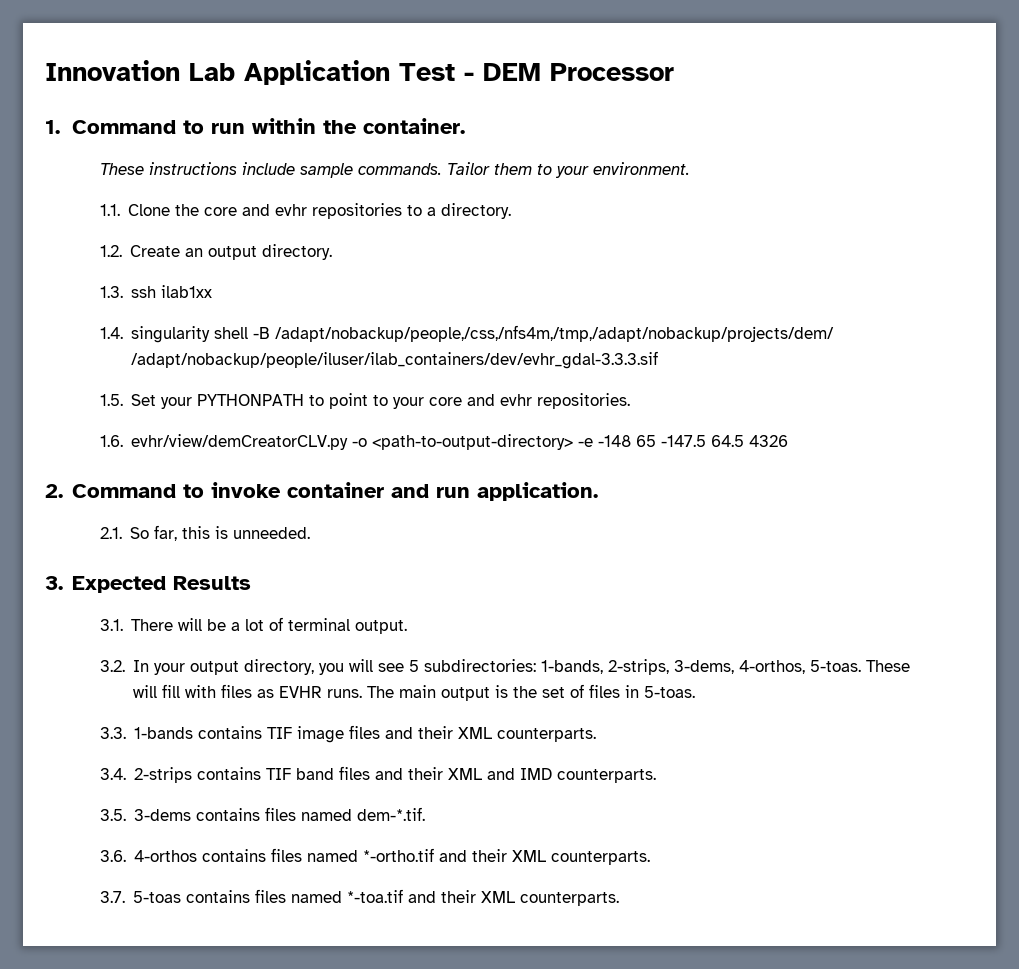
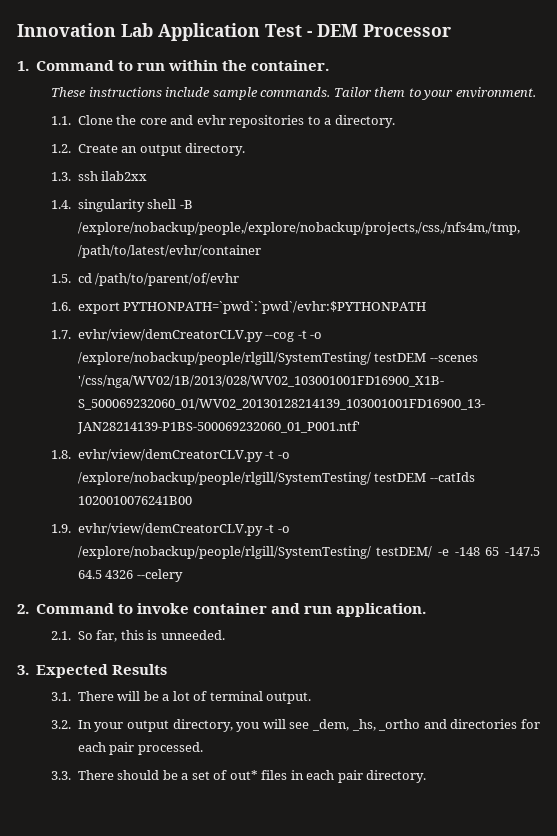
- 1.3. ssh ilab1xx
+ 1.3. ssh ilab2xx
- 1.4. singularity shell -B /adapt/nobackup/people,/css,/nfs4m,/tmp,/adapt/nobackup/projects/dem/ /adapt/nobackup/people/iluser/ilab_containers/dev/evhr_gdal-3.3.3.sif
+ 1.4. singularity shell -B /explore/nobackup/people,/explore/nobackup/projects,/css,/nfs4m,/tmp, /path/to/latest/evhr/container
- 1.5. Set your PYTHONPATH to point to your core and evhr repositories.
- 1.6. evhr/view/demCreatorCLV.py -o <path-to-output-directory> -e -148 65 -147.5 64.5 4326
+ 1.5. cd /path/to/parent/of/evhr
+ 1.6. export PYTHONPATH=`pwd`:`pwd`/evhr:$PYTHONPATH
+ 1.7. evhr/view/demCreatorCLV.py --cog -t -o /explore/nobackup/people/rlgill/SystemTesting/ testDEM --scenes '/css/nga/WV02/1B/2013/028/WV02_103001001FD16900_X1B- S_500069232060_01/WV02_20130128214139_103001001FD16900_13- JAN28214139-P1BS-500069232060_01_P001.ntf'
+ 1.8. evhr/view/demCreatorCLV.py -t -o /explore/nobackup/people/rlgill/SystemTesting/ testDEM --catIds 1020010076241B00
+ 1.9. evhr/view/demCreatorCLV.py -t -o /explore/nobackup/people/rlgill/SystemTesting/ testDEM/ -e -148 65 -147.5 64.5 4326 --celery
- 3.2. In your output directory, you will see 5 subdirectories: 1-bands, 2-strips, 3-dems, 4-orthos, 5-toas. These will fill with files as EVHR runs. The main output is the set of files in 5-toas.
- 3.3. 1-bands contains TIF image files and their XML counterparts.
- 3.4. 2-strips contains TIF band files and their XML and IMD counterparts.
- 3.5. 3-dems contains files named dem-*.tif.
- 3.6. 4-orthos contains files named *-ortho.tif and their XML counterparts.
- 3.7. 5-toas contains files named *-toa.tif and their XML counterparts.
+ 3.2. In your output directory, you will see _dem, _hs, _ortho and directories for each pair processed.
+ 3.3. There should be a set of out* files in each pair directory.

